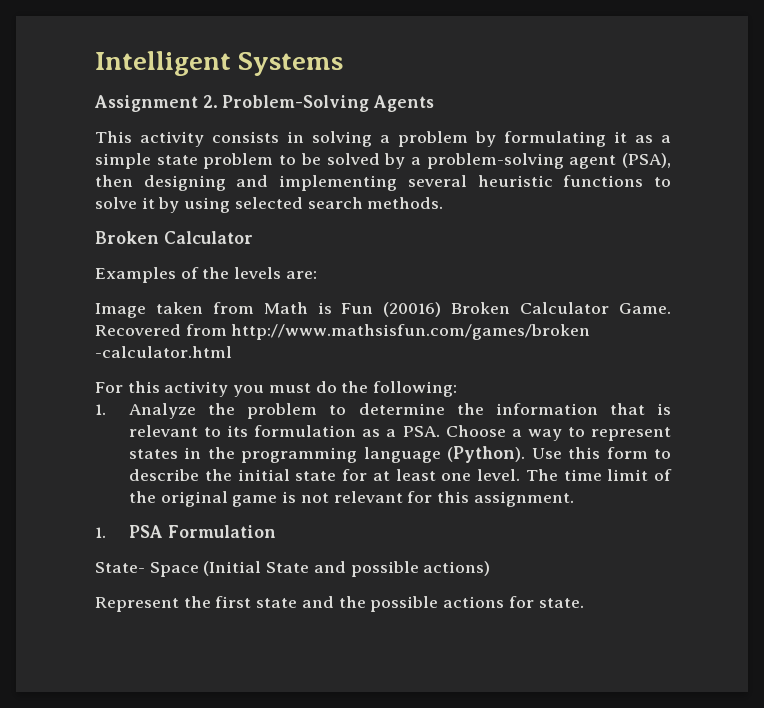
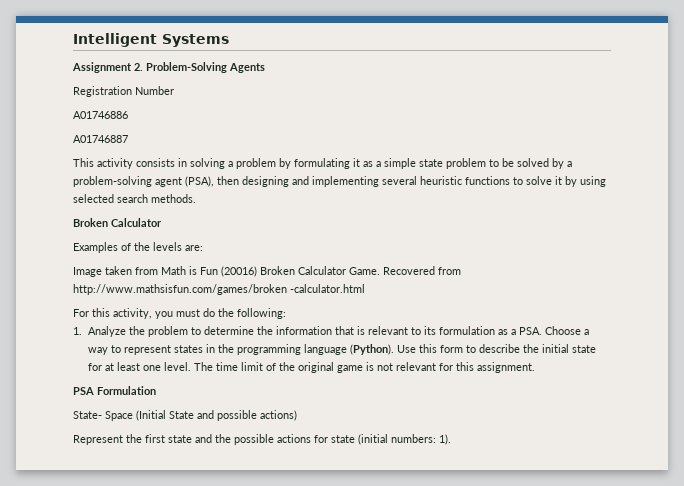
+ Registration Number
+ A01746886
+ A01746887
- For this activity you must do the following:
+ For this activity, you must do the following:
- 1. PSA Formulation
+ PSA Formulation
- Represent the first state and the possible actions for state.
+ Represent the first state and the possible actions for state (initial numbers: 1).

